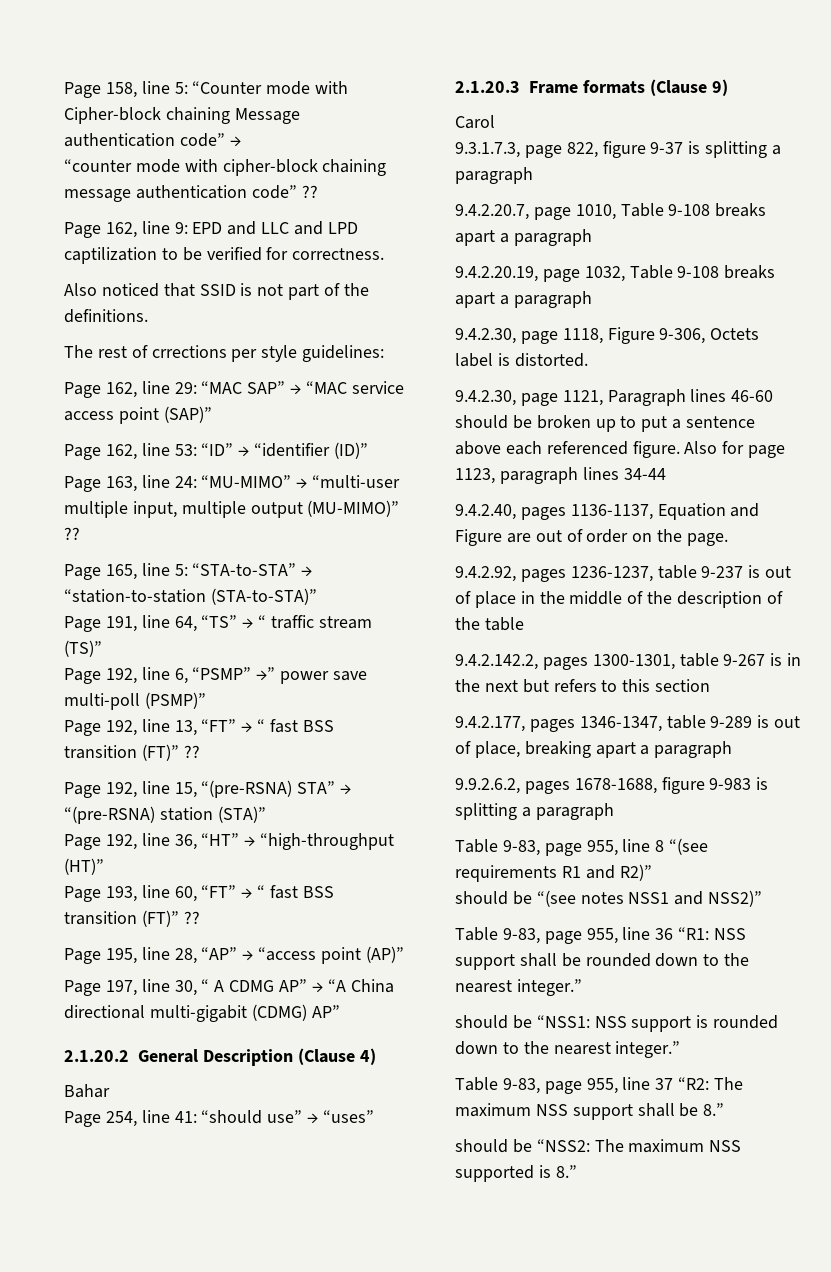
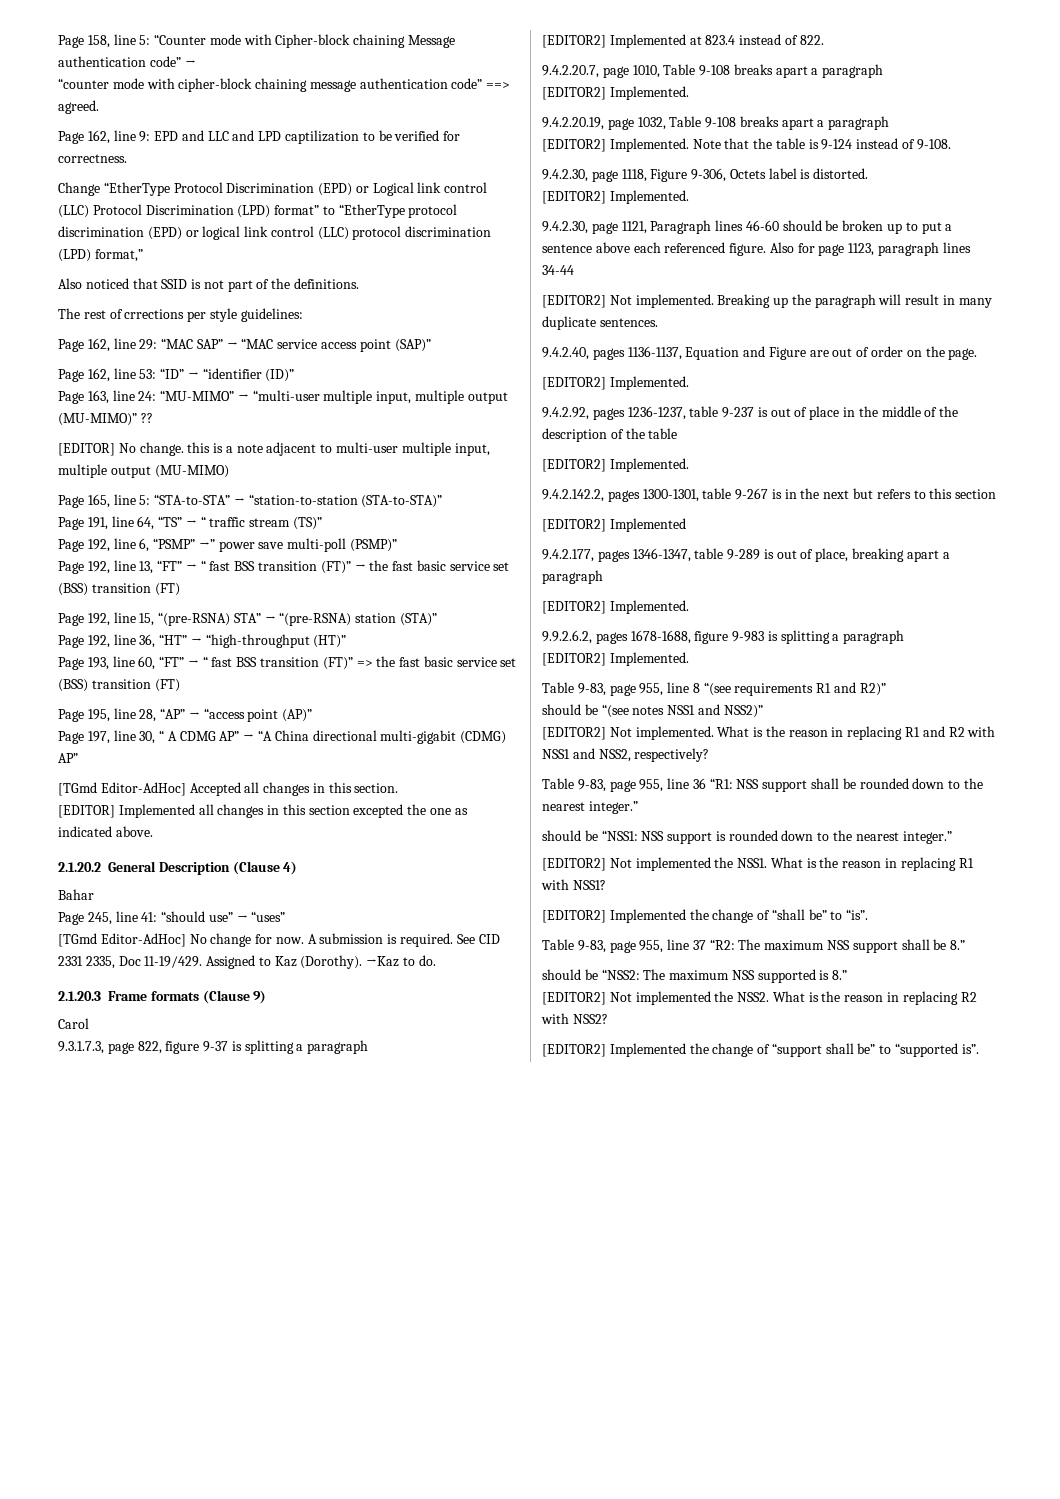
- “counter mode with cipher-block chaining message authentication code” ??
+ “counter mode with cipher-block chaining message authentication code” ==> agreed.
+ Change “EtherType Protocol Discrimination (EPD) or Logical link control (LLC) Protocol Discrimination (LPD) format” to “EtherType protocol discrimination (EPD) or logical link control (LLC) protocol discrimination (LPD) format,”
+ [EDITOR] No change. this is a note adjacent to multi-user multiple input, multiple output (MU-MIMO)
- Page 192, line 13, “FT” → “ fast BSS transition (FT)” ??
+ Page 192, line 13, “FT” → “ fast BSS transition (FT)” → the fast basic service set (BSS) transition (FT)
- Page 193, line 60, “FT” → “ fast BSS transition (FT)” ??
+ Page 193, line 60, “FT” → “ fast BSS transition (FT)” => the fast basic service set (BSS) transition (FT)
+ [TGmd Editor-AdHoc] Accepted all changes in this section.
+ [EDITOR] Implemented all changes in this section excepted the one as indicated above.
- Page 254, line 41: “should use” → “uses”
+ Page 245, line 41: “should use” → “uses”
+ [TGmd Editor-AdHoc] No change for now. A submission is required. See CID 2331 2335, Doc 11-19/429. Assigned to Kaz (Dorothy). →Kaz to do.
+ [EDITOR2] Implemented at 823.4 instead of 822.
  9.4.2.20.7, page 1010, Table 9-108 breaks apart a paragraph
+ [EDITOR2] Implemented.
+ [EDITOR2] Implemented. Note that the table is 9-124 instead of 9-108.
  9.4.2.30, page 1118, Figure 9-306, Octets label is distorted.
+ [EDITOR2] Implemented.
+ [EDITOR2] Not implemented. Breaking up the paragraph will result in many duplicate sentences.
  9.4.2.40, pages 1136-1137, Equation and Figure are out of order on the page.
+ [EDITOR2] Implemented.
  9.4.2.92, pages 1236-1237, table 9-237 is out of place in the middle of the description of the table
+ [EDITOR2] Implemented.
  9.4.2.142.2, pages 1300-1301, table 9-267 is in the next but refers to this section
+ [EDITOR2] Implemented
  9.4.2.177, pages 1346-1347, table 9-289 is out of place, breaking apart a paragraph
+ [EDITOR2] Implemented.
  9.9.2.6.2, pages 1678-1688, figure 9-983 is splitting a paragraph
+ [EDITOR2] Implemented.
+ [EDITOR2] Not implemented. What is the reason in replacing R1 and R2 with NSS1 and NSS2, respectively?
+ [EDITOR2] Not implemented the NSS1. What is the reason in replacing R1 with NSS1?
+ [EDITOR2] Implemented the change of “shall be” to “is”.
+ [EDITOR2] Not implemented the NSS2. What is the reason in replacing R2 with NSS2?
+ [EDITOR2] Implemented the change of “support shall be” to “supported is”.

